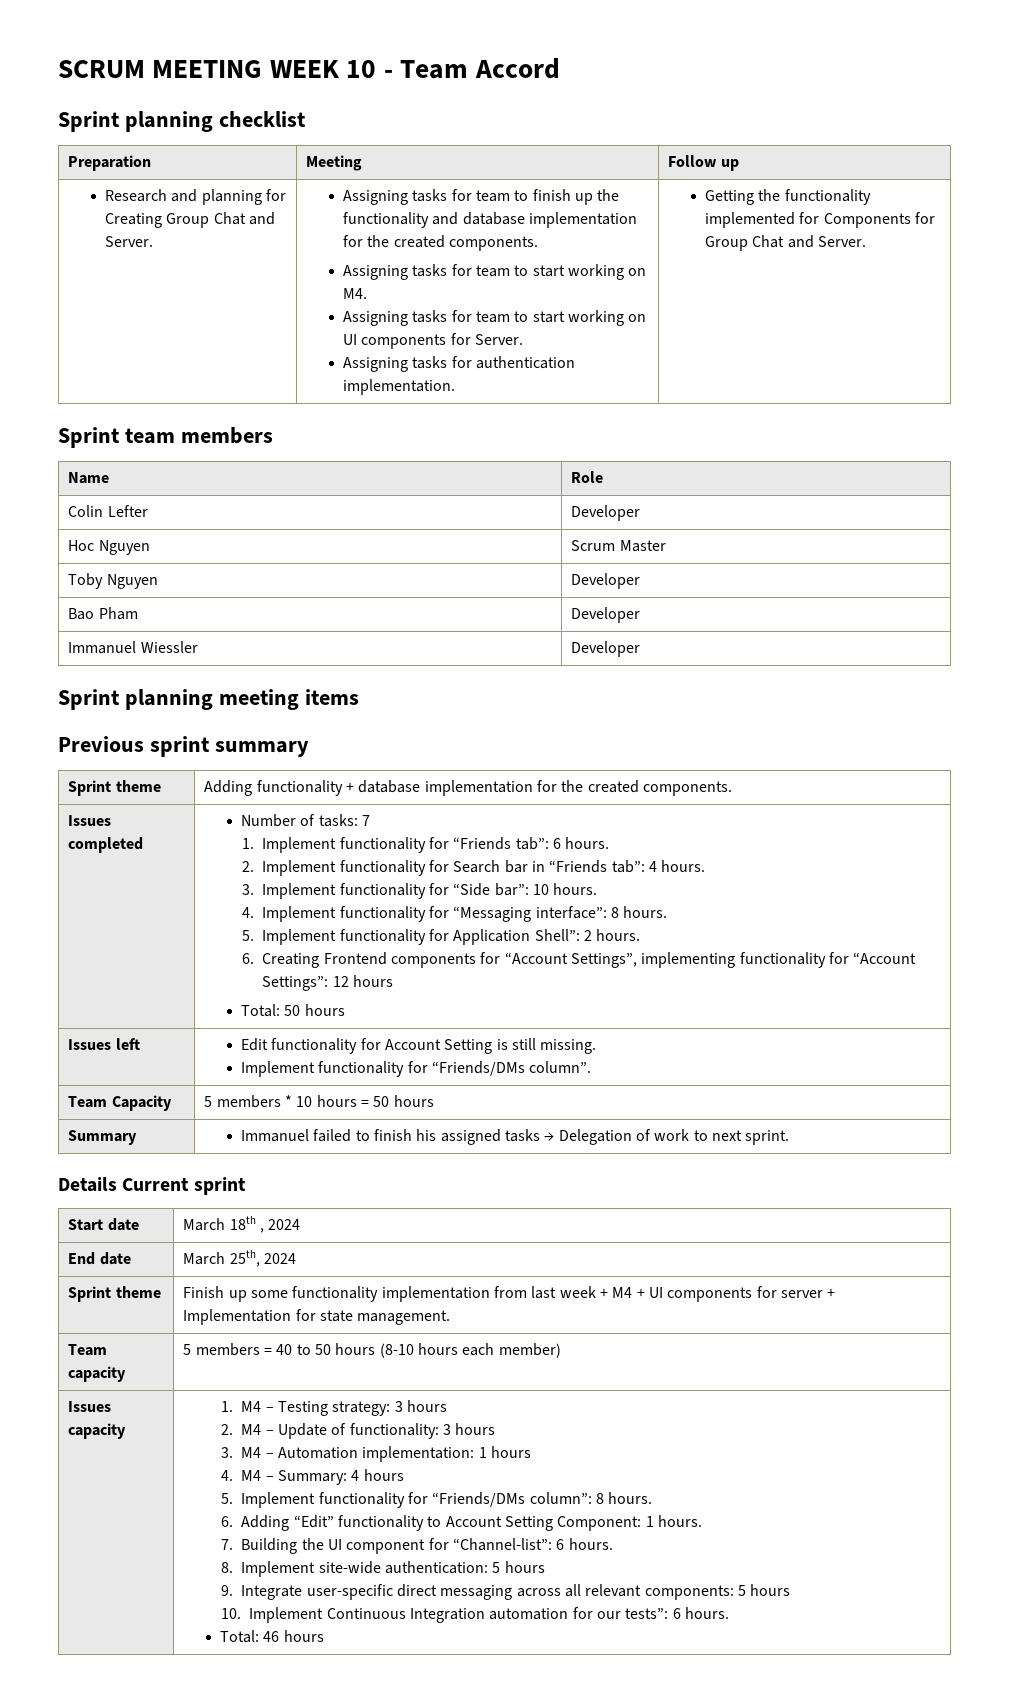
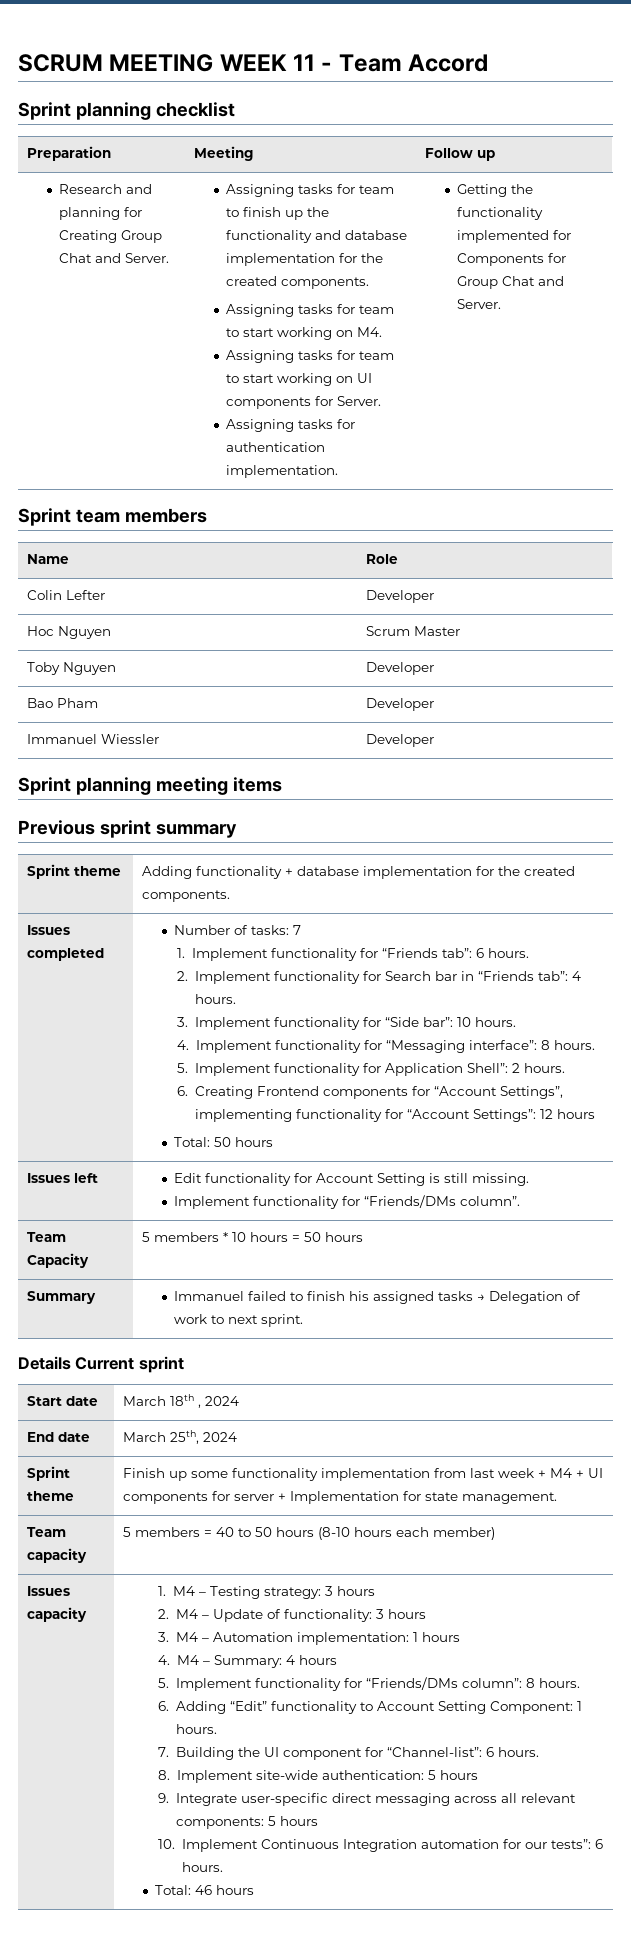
- SCRUM MEETING WEEK 10 - Team Accord
+ SCRUM MEETING WEEK 11 - Team Accord

